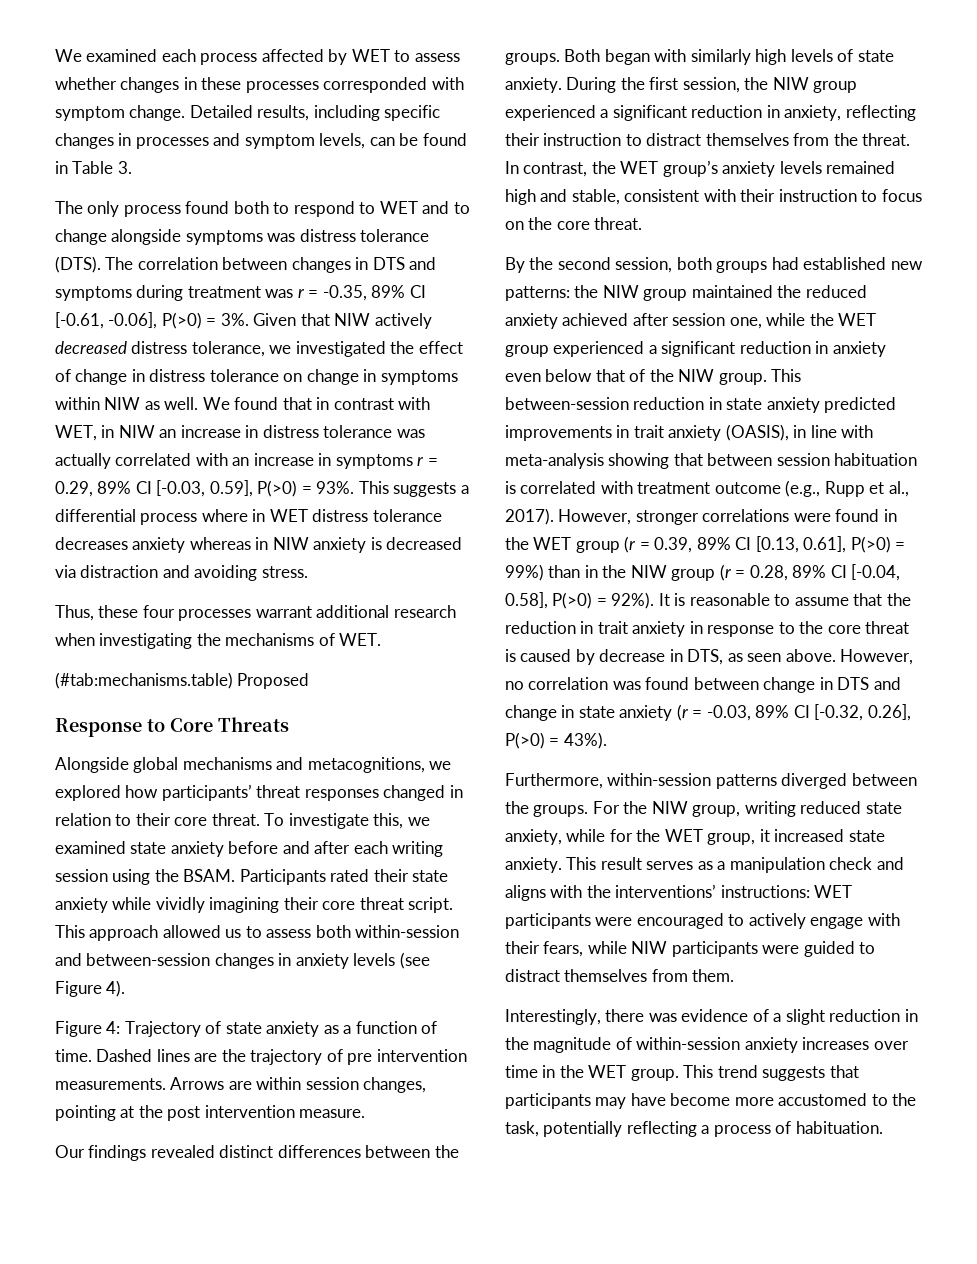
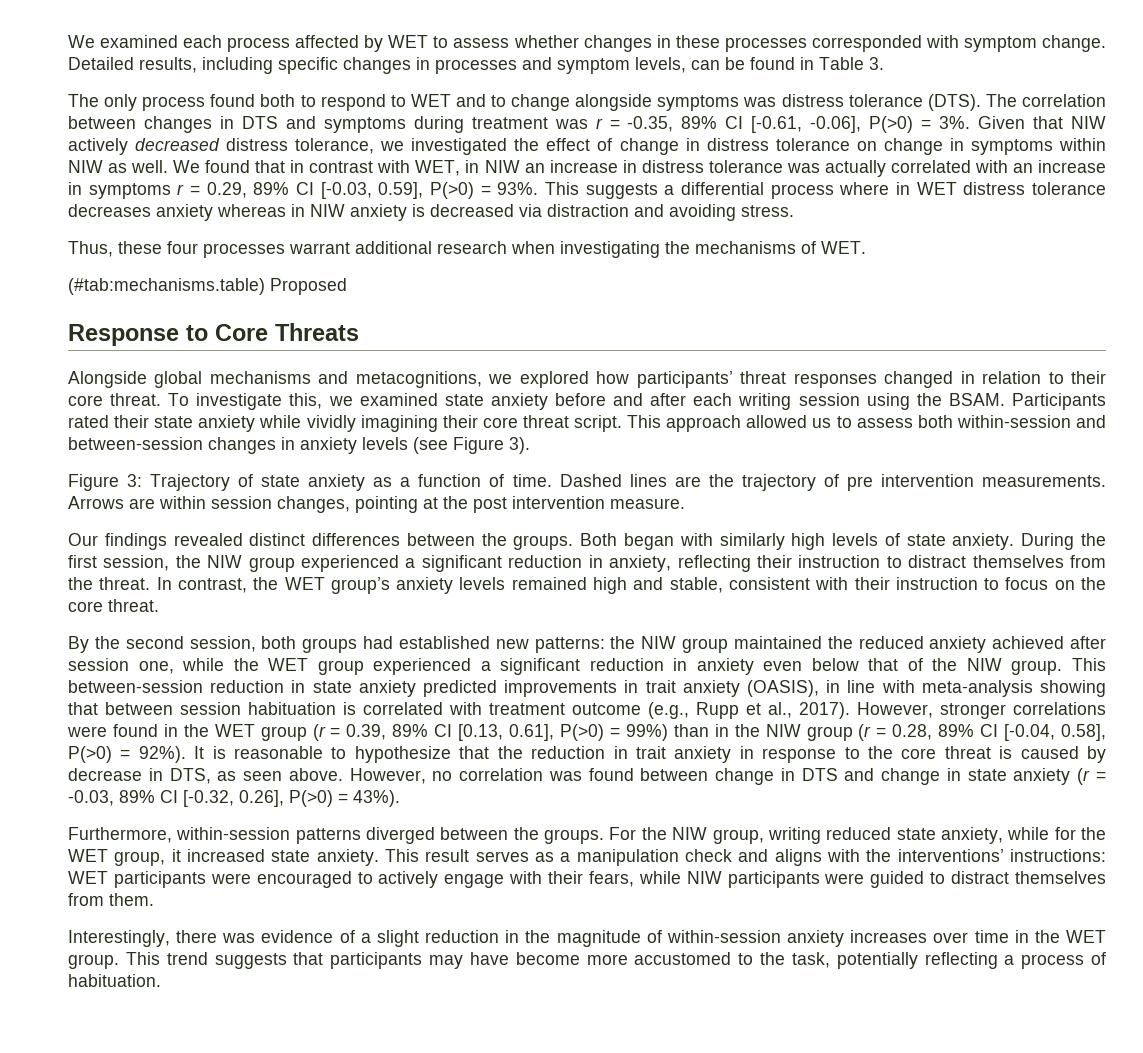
- This approach allowed us to assess both within-session and between-session changes in anxiety levels (see Figure 4).
- Figure 4: Trajectory of state anxiety as a function of time.
+ This approach allowed us to assess both within-session and between-session changes in anxiety levels (see Figure 3).
+ Figure 3: Trajectory of state anxiety as a function of time.
- It is reasonable to assume that the reduction in trait anxiety in response to the core threat is caused by decrease in DTS, as seen above.
+ It is reasonable to hypothesize that the reduction in trait anxiety in response to the core threat is caused by decrease in DTS, as seen above.

